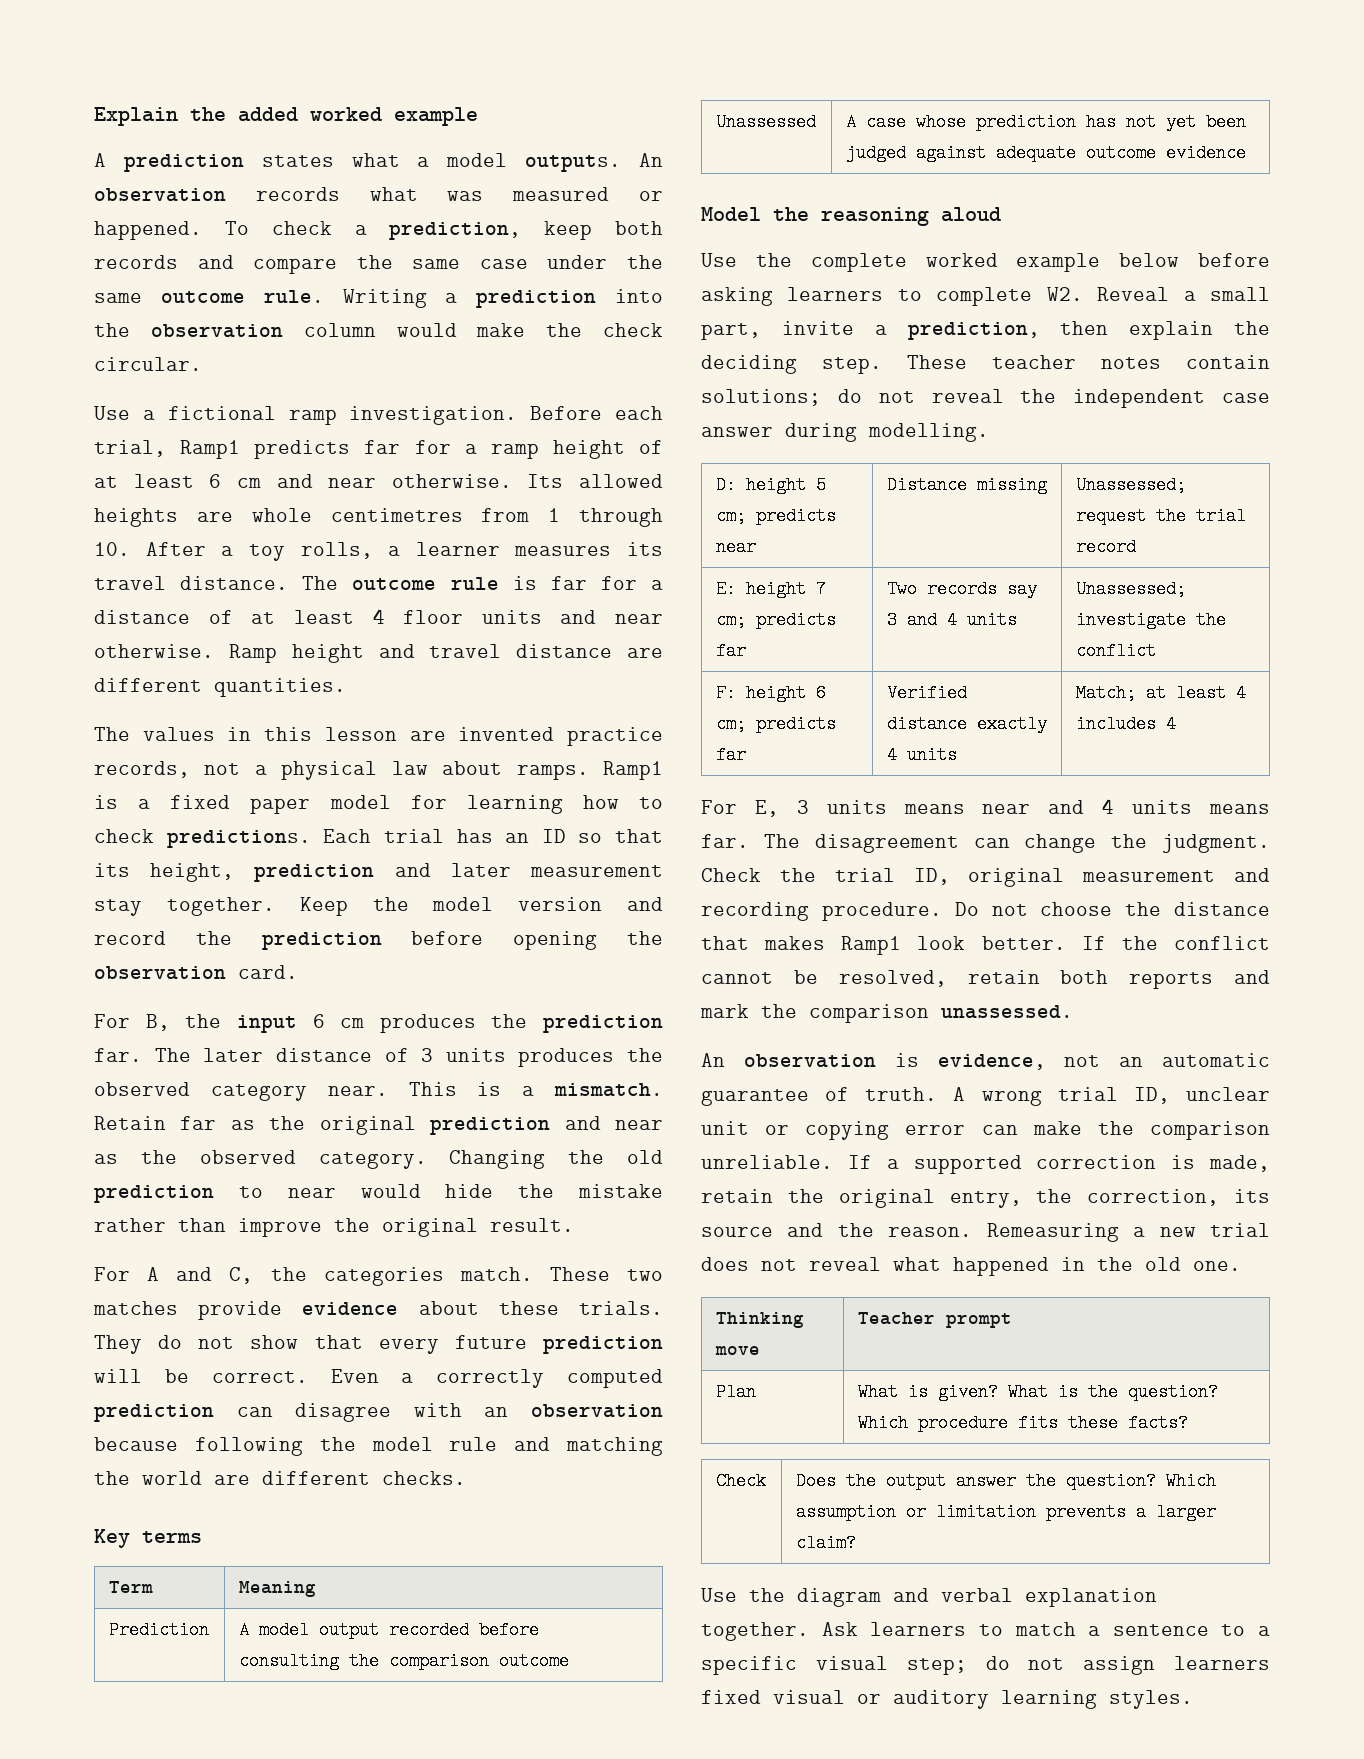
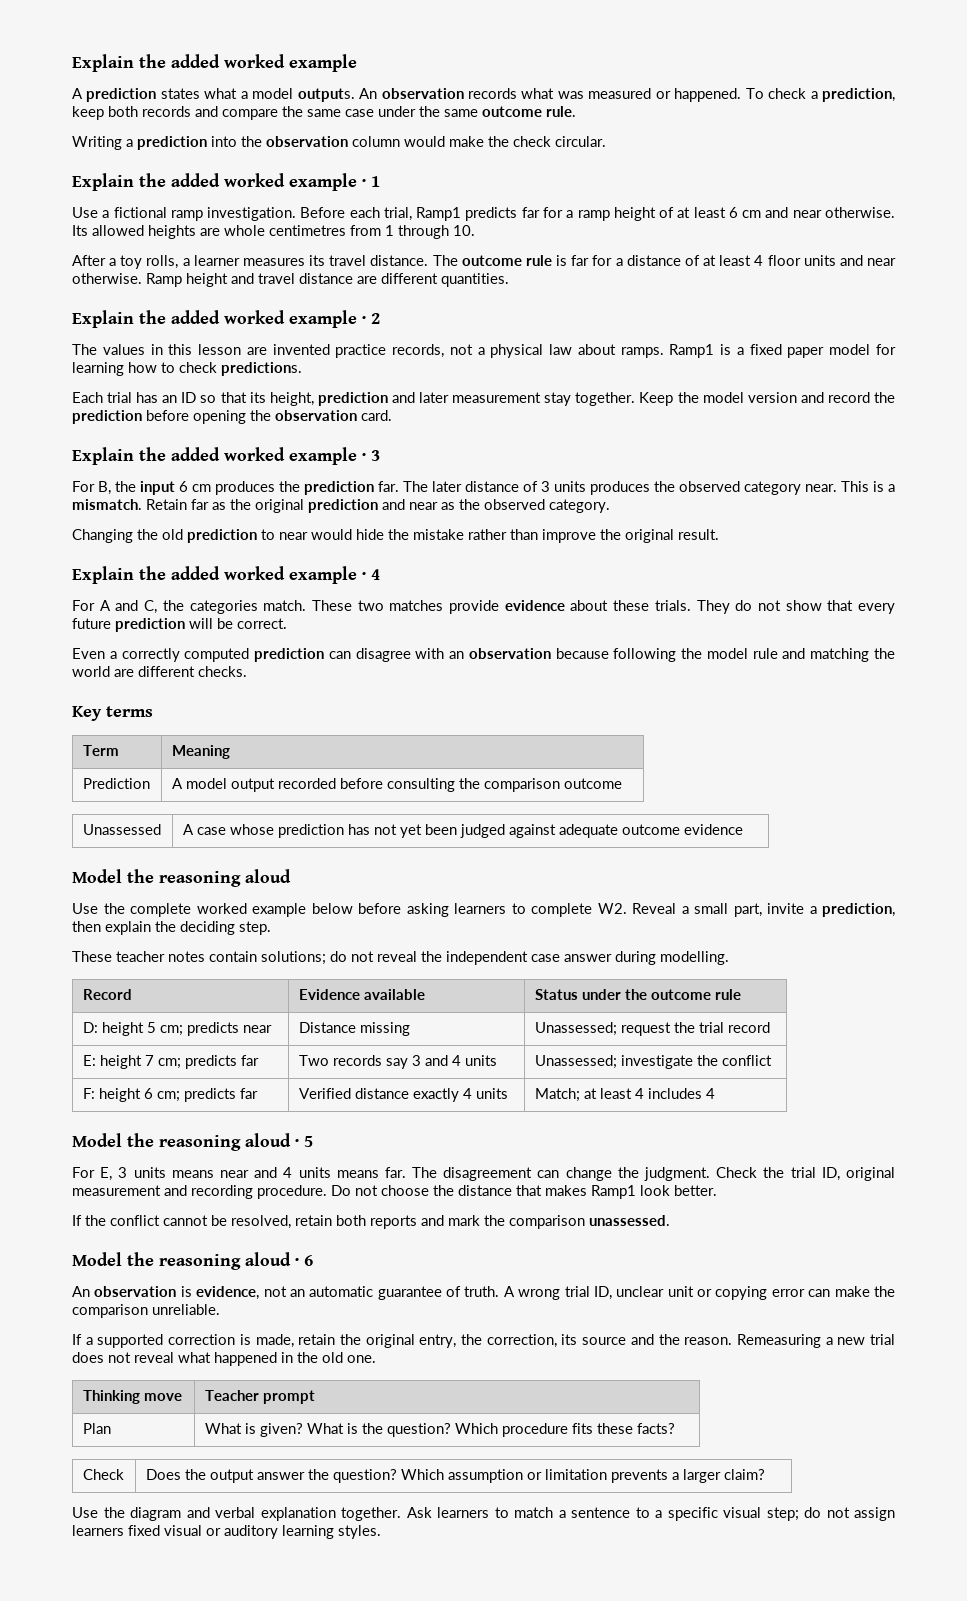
- To check a prediction, keep both records and compare the same case under the same outcome rule. Writing a prediction into the observation column would make the check circular.
+ To check a prediction, keep both records and compare the same case under the same outcome rule.
+ Writing a prediction into the observation column would make the check circular.
+ Explain the added worked example · 1
- Its allowed heights are whole centimetres from 1 through 10. After a toy rolls, a learner measures its travel distance.
+ Its allowed heights are whole centimetres from 1 through 10.
+ After a toy rolls, a learner measures its travel distance.
+ Explain the added worked example · 2
- Ramp1 is a fixed paper model for learning how to check predictions. Each trial has an ID so that its height, prediction and later measurement stay together.
+ Ramp1 is a fixed paper model for learning how to check predictions.
+ Each trial has an ID so that its height, prediction and later measurement stay together.
+ Explain the added worked example · 3
- Retain far as the original prediction and near as the observed category. Changing the old prediction to near would hide the mistake rather than improve the original result.
+ Retain far as the original prediction and near as the observed category.
+ Changing the old prediction to near would hide the mistake rather than improve the original result.
+ Explain the added worked example · 4
- They do not show that every future prediction will be correct. Even a correctly computed prediction can disagree with an observation because following the model rule and matching the world are different checks.
+ They do not show that every future prediction will be correct.
+ Even a correctly computed prediction can disagree with an observation because following the model rule and matching the world are different checks.
- Use the complete worked example below before asking learners to complete W2. Reveal a small part, invite a prediction, then explain the deciding step. These teacher notes contain solutions; do not reveal the independent case answer during modelling.
+ Use the complete worked example below before asking learners to complete W2. Reveal a small part, invite a prediction, then explain the deciding step.
+ These teacher notes contain solutions; do not reveal the independent case answer during modelling.
+ Record | Evidence available | Status under the outcome rule
+ Model the reasoning aloud · 5
- Do not choose the distance that makes Ramp1 look better. If the conflict cannot be resolved, retain both reports and mark the comparison unassessed.
+ Do not choose the distance that makes Ramp1 look better.
+ If the conflict cannot be resolved, retain both reports and mark the comparison unassessed.
+ Model the reasoning aloud · 6
- A wrong trial ID, unclear unit or copying error can make the comparison unreliable. If a supported correction is made, retain the original entry, the correction, its source and the reason.
+ A wrong trial ID, unclear unit or copying error can make the comparison unreliable.
+ If a supported correction is made, retain the original entry, the correction, its source and the reason.

